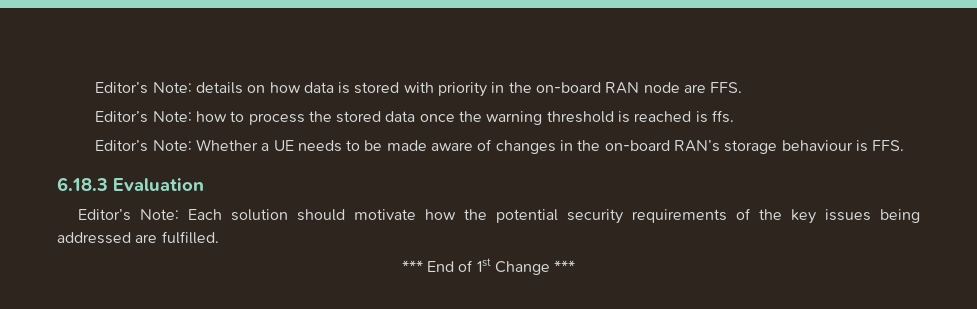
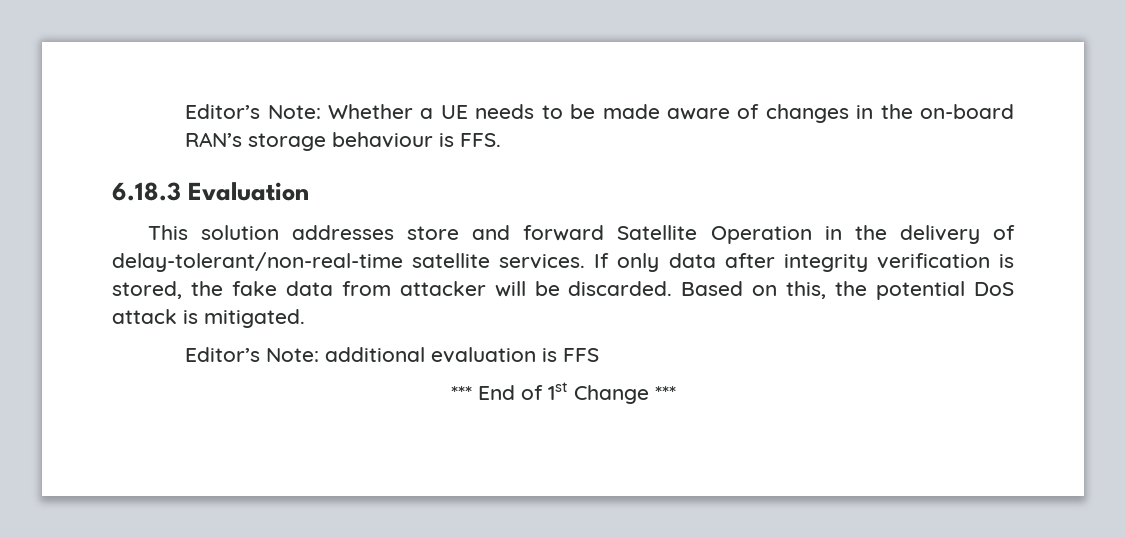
- Editor’s Note: details on how data is stored with priority in the on-board RAN node are FFS.
- Editor’s Note: how to process the stored data once the warning threshold is reached is ffs.
- Editor’s Note: Each solution should motivate how the potential security requirements of the key issues being addressed are fulfilled.
+ This solution addresses store and forward Satellite Operation in the delivery of delay-tolerant/non-real-time satellite services. If only data after integrity verification is stored, the fake data from attacker will be discarded. Based on this, the potential DoS attack is mitigated.
+ Editor’s Note: additional evaluation is FFS

